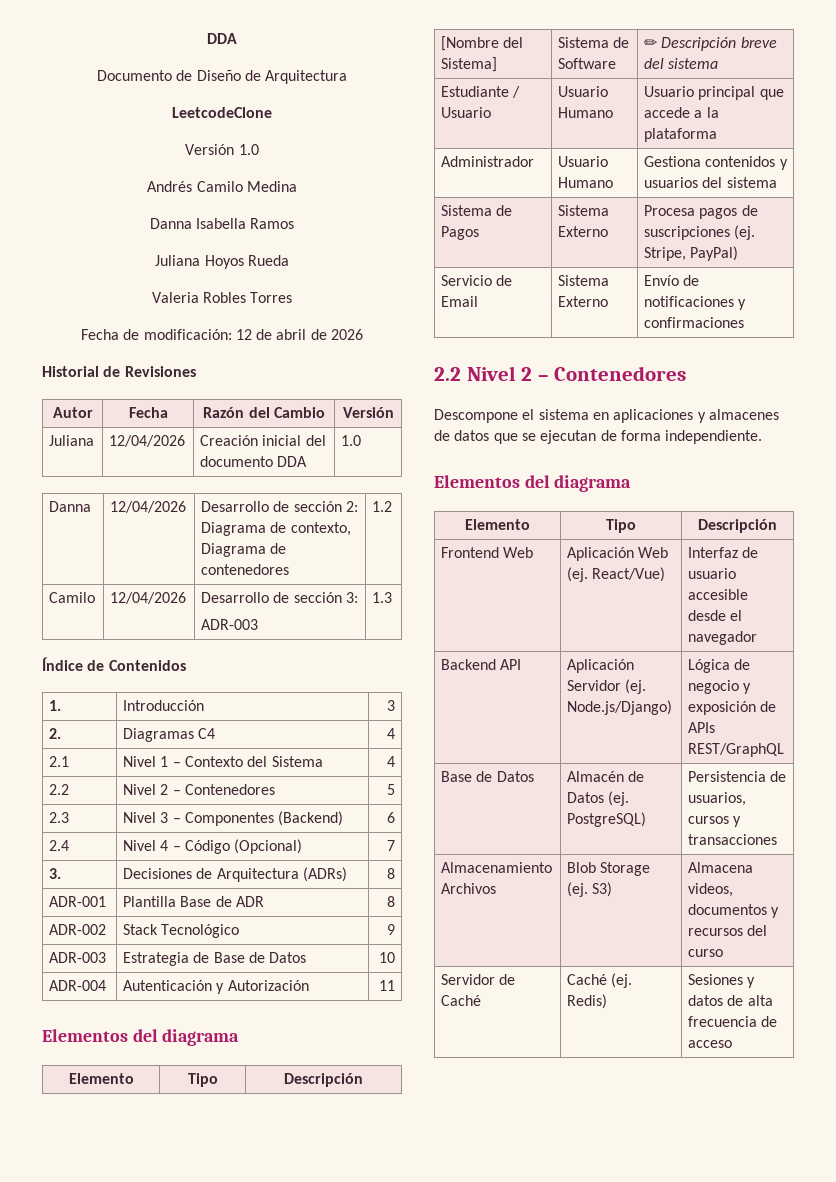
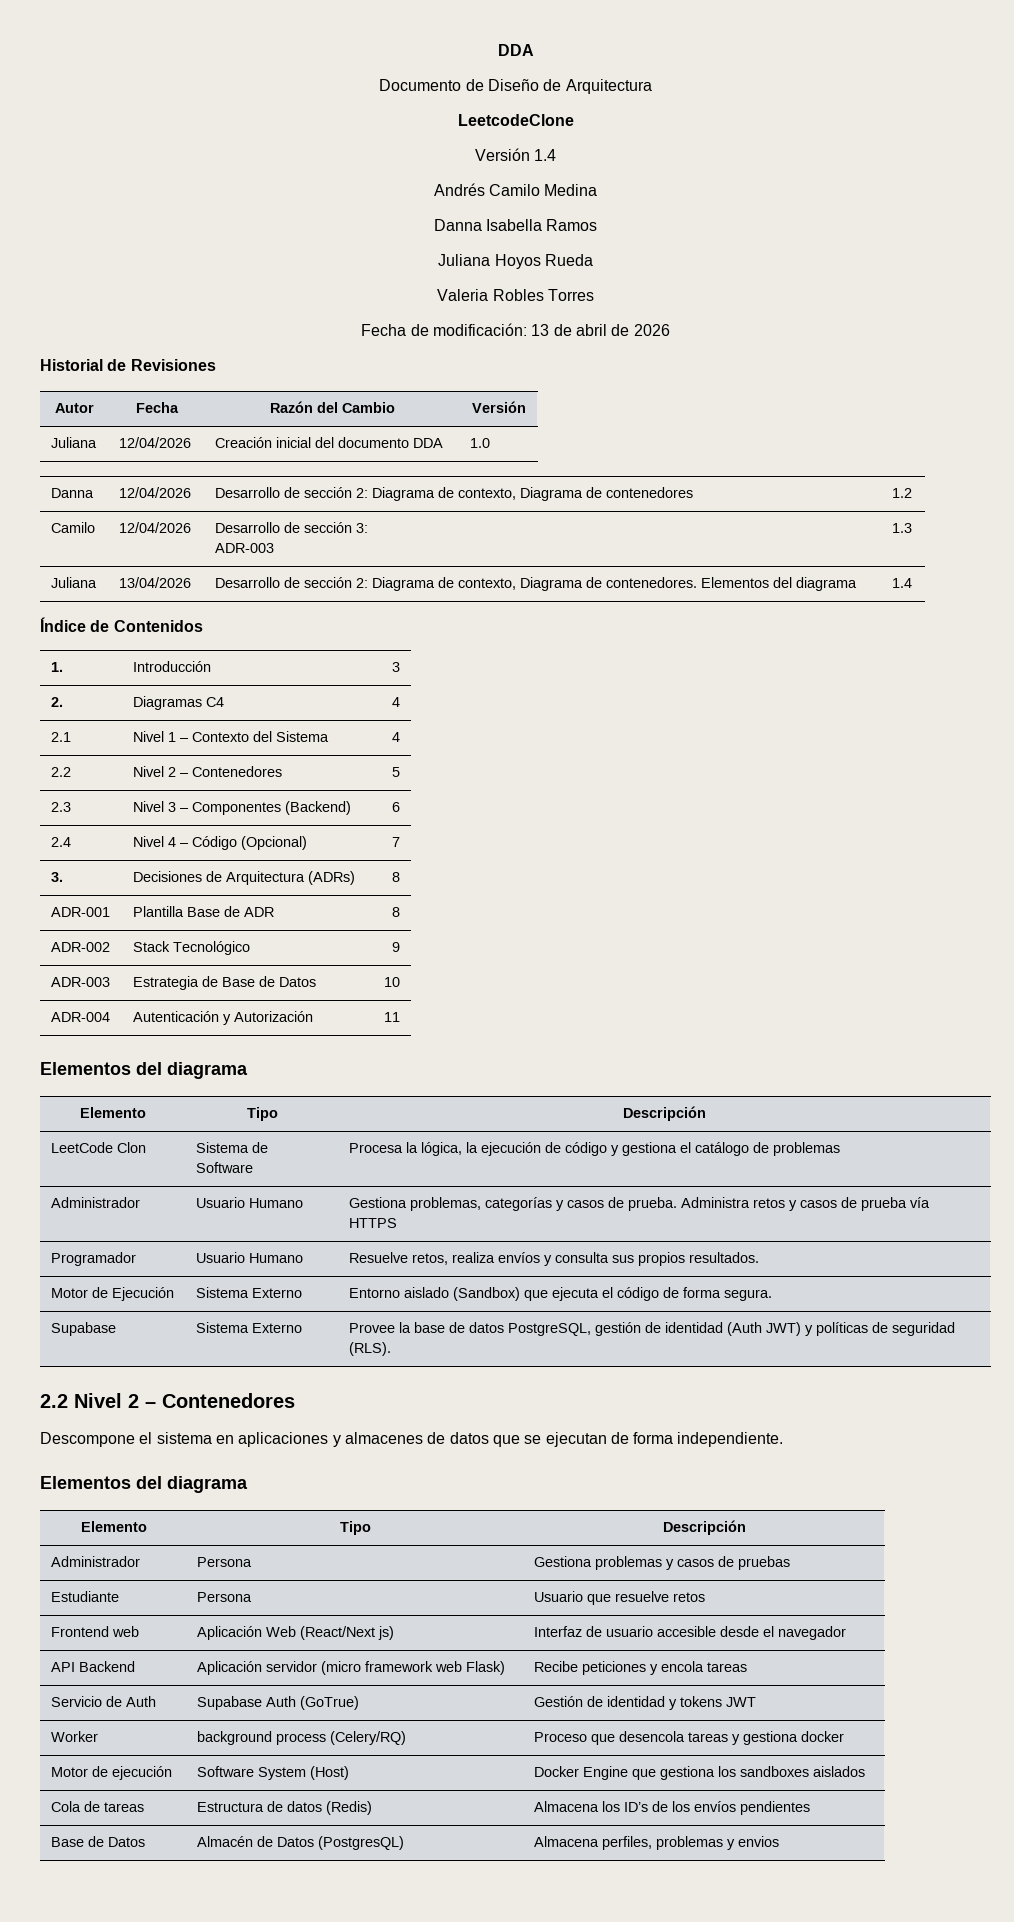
- Versión 1.0
+ Versión 1.4
- Fecha de modificación: 12 de abril de 2026
+ Fecha de modificación: 13 de abril de 2026
+ Juliana | 13/04/2026 | Desarrollo de sección 2: Diagrama de contexto, Diagrama de contenedores. Elementos del diagrama | 1.4
- [Nombre del Sistema] | Sistema de Software | ✏ Descripción breve del sistema
- Estudiante / Usuario | Usuario Humano | Usuario principal que accede a la plataforma
- Administrador | Usuario Humano | Gestiona contenidos y usuarios del sistema
- Sistema de Pagos | Sistema Externo | Procesa pagos de suscripciones (ej. Stripe, PayPal)
- Servicio de Email | Sistema Externo | Envío de notificaciones y confirmaciones
+ LeetCode Clon | Sistema de Software | Procesa la lógica, la ejecución de código y gestiona el catálogo de problemas
+ Administrador | Usuario Humano | Gestiona problemas, categorías y casos de prueba. Administra retos y casos de prueba vía HTTPS
+ Programador | Usuario Humano | Resuelve retos, realiza envíos y consulta sus propios resultados.
+ Motor de Ejecución | Sistema Externo | Entorno aislado (Sandbox) que ejecuta el código de forma segura.
+ Supabase | Sistema Externo | Provee la base de datos PostgreSQL, gestión de identidad (Auth JWT) y políticas de seguridad (RLS).
+ Administrador | Persona | Gestiona problemas y casos de pruebas
+ Estudiante | Persona | Usuario que resuelve retos
- Frontend Web | Aplicación Web (ej. React/Vue) | Interfaz de usuario accesible desde el navegador
+ Frontend web | Aplicación Web (React/Next js) | Interfaz de usuario accesible desde el navegador
- Backend API | Aplicación Servidor (ej. Node.js/Django) | Lógica de negocio y exposición de APIs REST/GraphQL
+ API Backend | Aplicación servidor (micro framework web Flask) | Recibe peticiones y encola tareas
+ Servicio de Auth | Supabase Auth (GoTrue) | Gestión de identidad y tokens JWT
+ Worker | background process (Celery/RQ) | Proceso que desencola tareas y gestiona docker
+ Motor de ejecución | Software System (Host) | Docker Engine que gestiona los sandboxes aislados
+ Cola de tareas | Estructura de datos (Redis) | Almacena los ID’s de los envíos pendientes
- Base de Datos | Almacén de Datos (ej. PostgreSQL) | Persistencia de usuarios, cursos y transacciones
- Almacenamiento Archivos | Blob Storage (ej. S3) | Almacena videos, documentos y recursos del curso
- Servidor de Caché | Caché (ej. Redis) | Sesiones y datos de alta frecuencia de acceso
+ Base de Datos | Almacén de Datos (PostgresQL) | Almacena perfiles, problemas y envios

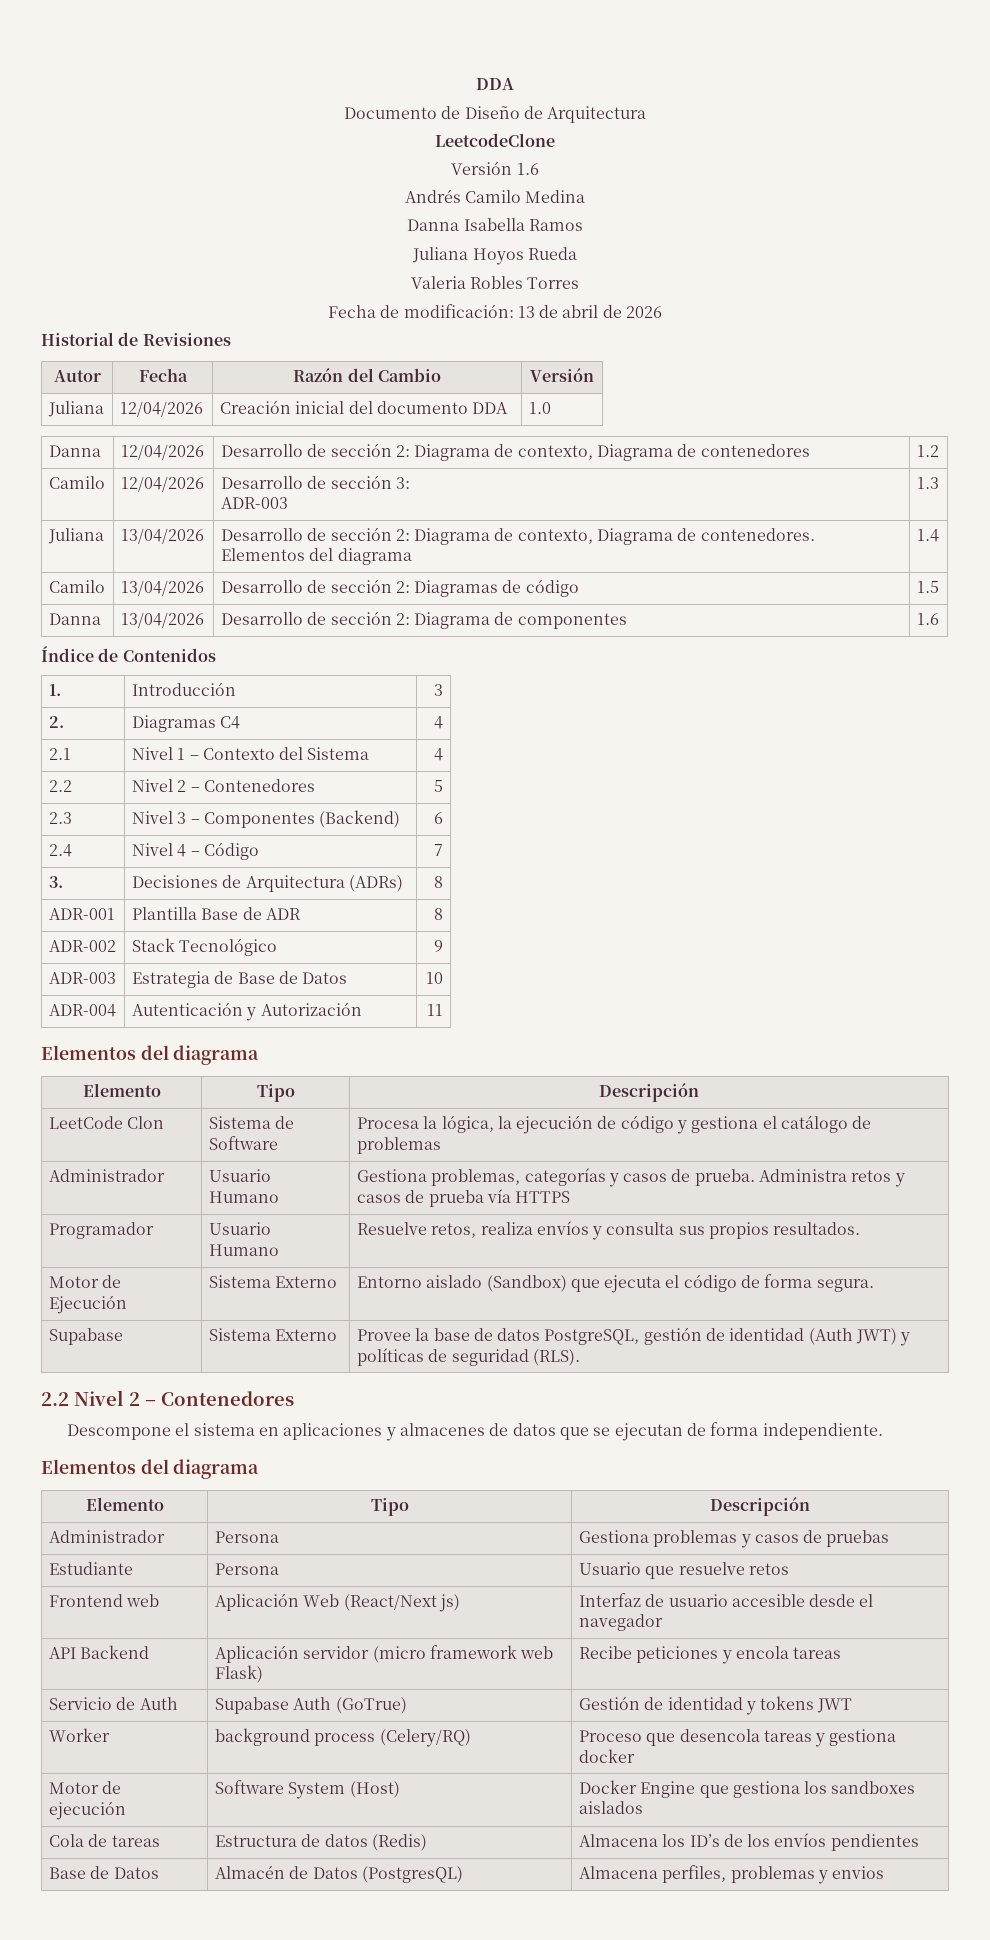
- Versión 1.4
+ Versión 1.6
+ Camilo | 13/04/2026 | Desarrollo de sección 2: Diagramas de código | 1.5
+ Danna | 13/04/2026 | Desarrollo de sección 2: Diagrama de componentes | 1.6
- 2.4 | Nivel 4 – Código (Opcional) | 7
+ 2.4 | Nivel 4 – Código | 7

